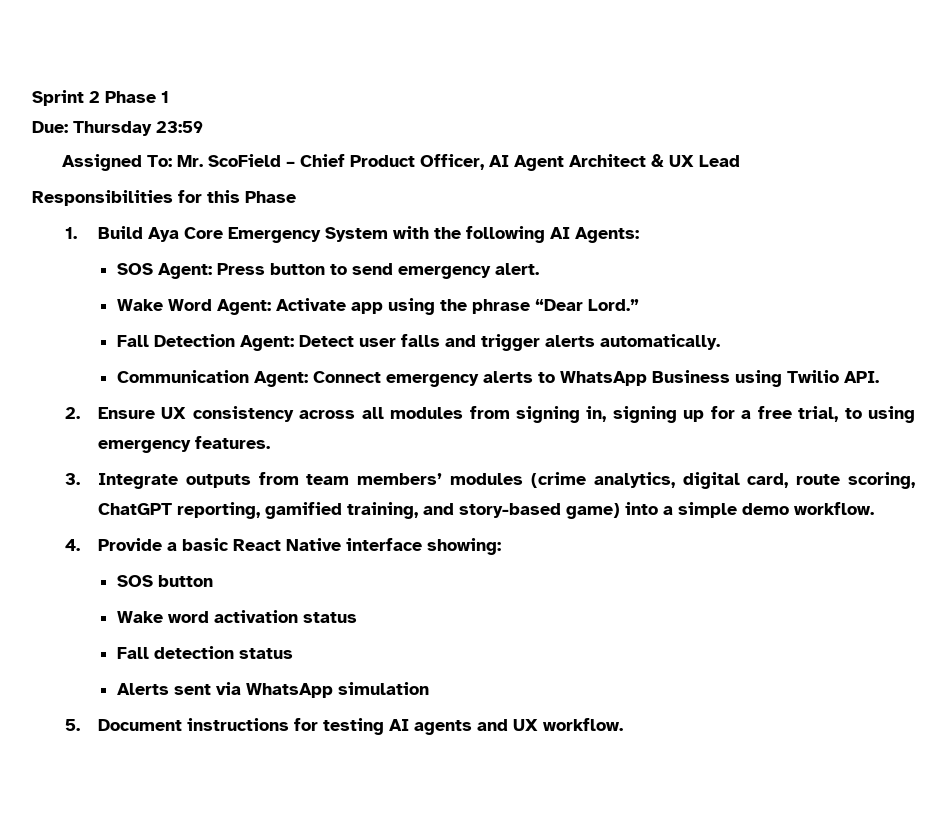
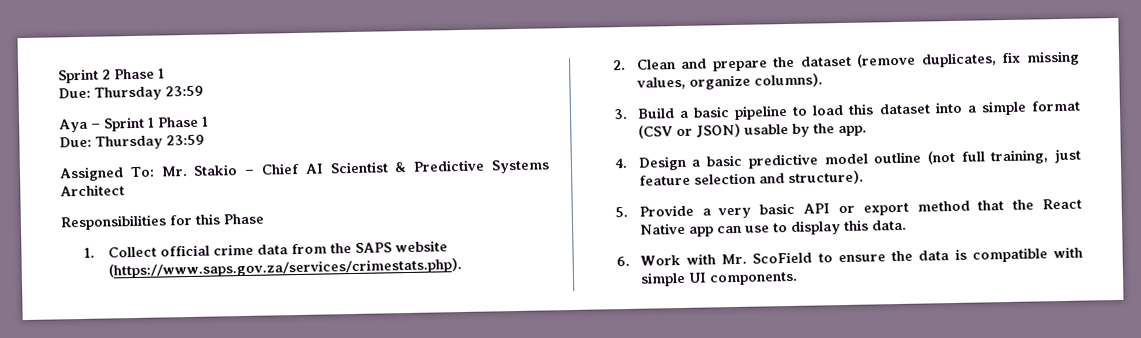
+ Aya – Sprint 1 Phase 1
+ Due: Thursday 23:59
- Assigned To: Mr. ScoField – Chief Product Officer, AI Agent Architect & UX Lead
+ Assigned To: Mr. Stakio – Chief AI Scientist & Predictive Systems Architect
- 1. Build Aya Core Emergency System with the following AI Agents:
- SOS Agent: Press button to send emergency alert.
- Wake Word Agent: Activate app using the phrase “Dear Lord.”
- Fall Detection Agent: Detect user falls and trigger alerts automatically.
- Communication Agent: Connect emergency alerts to WhatsApp Business using Twilio API.
- 2. Ensure UX consistency across all modules from signing in, signing up for a free trial, to using emergency features.
- 3. Integrate outputs from team members’ modules (crime analytics, digital card, route scoring, ChatGPT reporting, gamified training, and story-based game) into a simple demo workflow.
- 4. Provide a basic React Native interface showing:
- SOS button
- Wake word activation status
- Fall detection status
- Alerts sent via WhatsApp simulation
- 5. Document instructions for testing AI agents and UX workflow.
+ 1. Collect official crime data from the SAPS website (https://www.saps.gov.za/services/crimestats.php).
+ 2. Clean and prepare the dataset (remove duplicates, fix missing values, organize columns).
+ 3. Build a basic pipeline to load this dataset into a simple format (CSV or JSON) usable by the app.
+ 4. Design a basic predictive model outline (not full training, just feature selection and structure).
+ 5. Provide a very basic API or export method that the React Native app can use to display this data.
+ 6. Work with Mr. ScoField to ensure the data is compatible with simple UI components.

